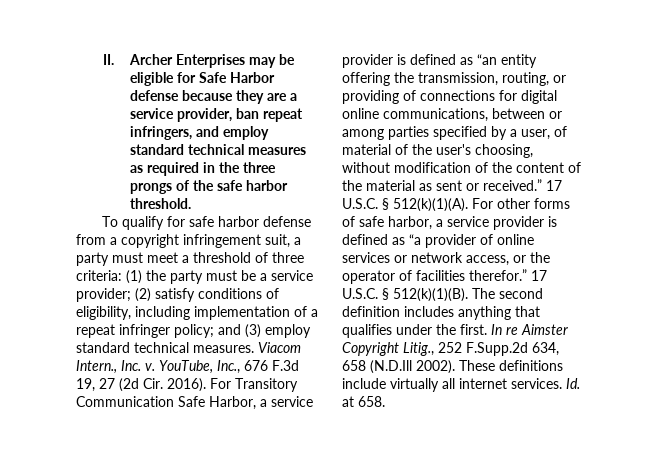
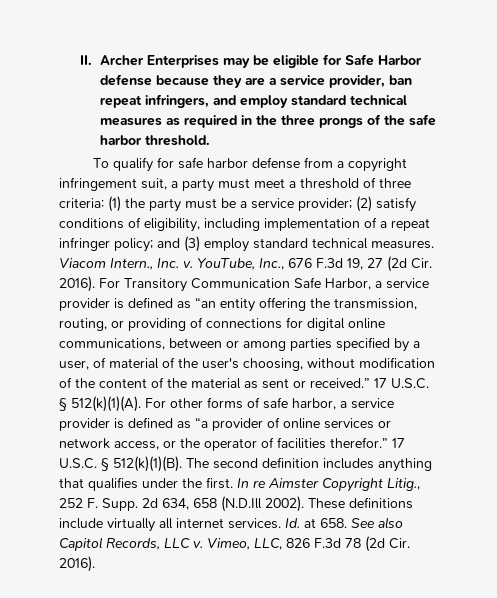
- In re Aimster Copyright Litig., 252 F.Supp.2d 634, 658 (N.D.Ill 2002).
+ In re Aimster Copyright Litig., 252 F. Supp. 2d 634, 658 (N.D.Ill 2002).
- Id. at 658.
+ Id. at 658. See also Capitol Records, LLC v. Vimeo, LLC, 826 F.3d 78 (2d Cir. 2016).

